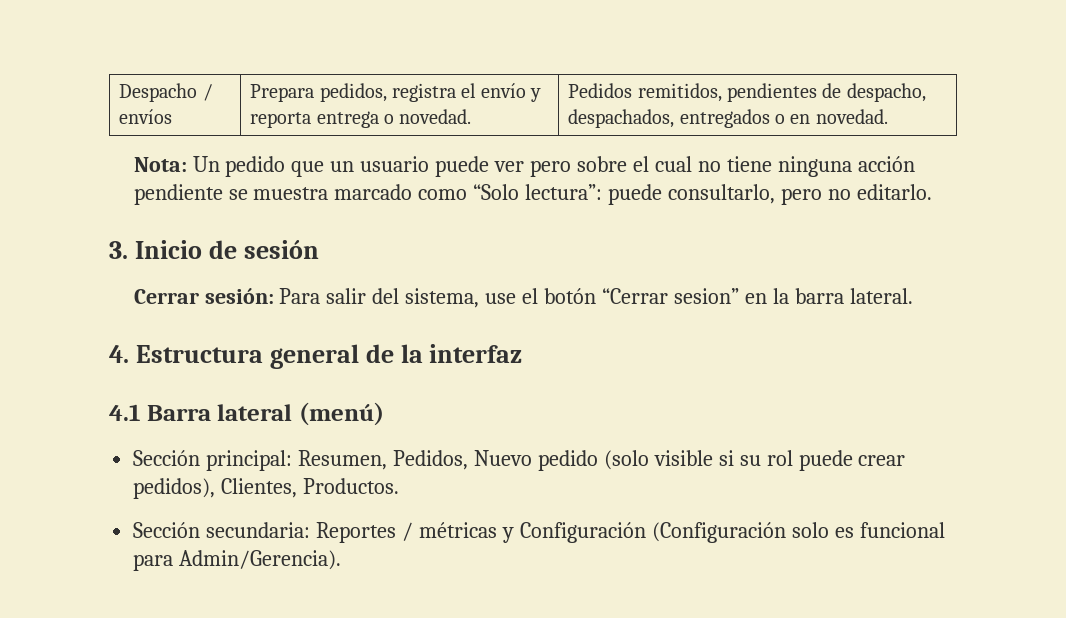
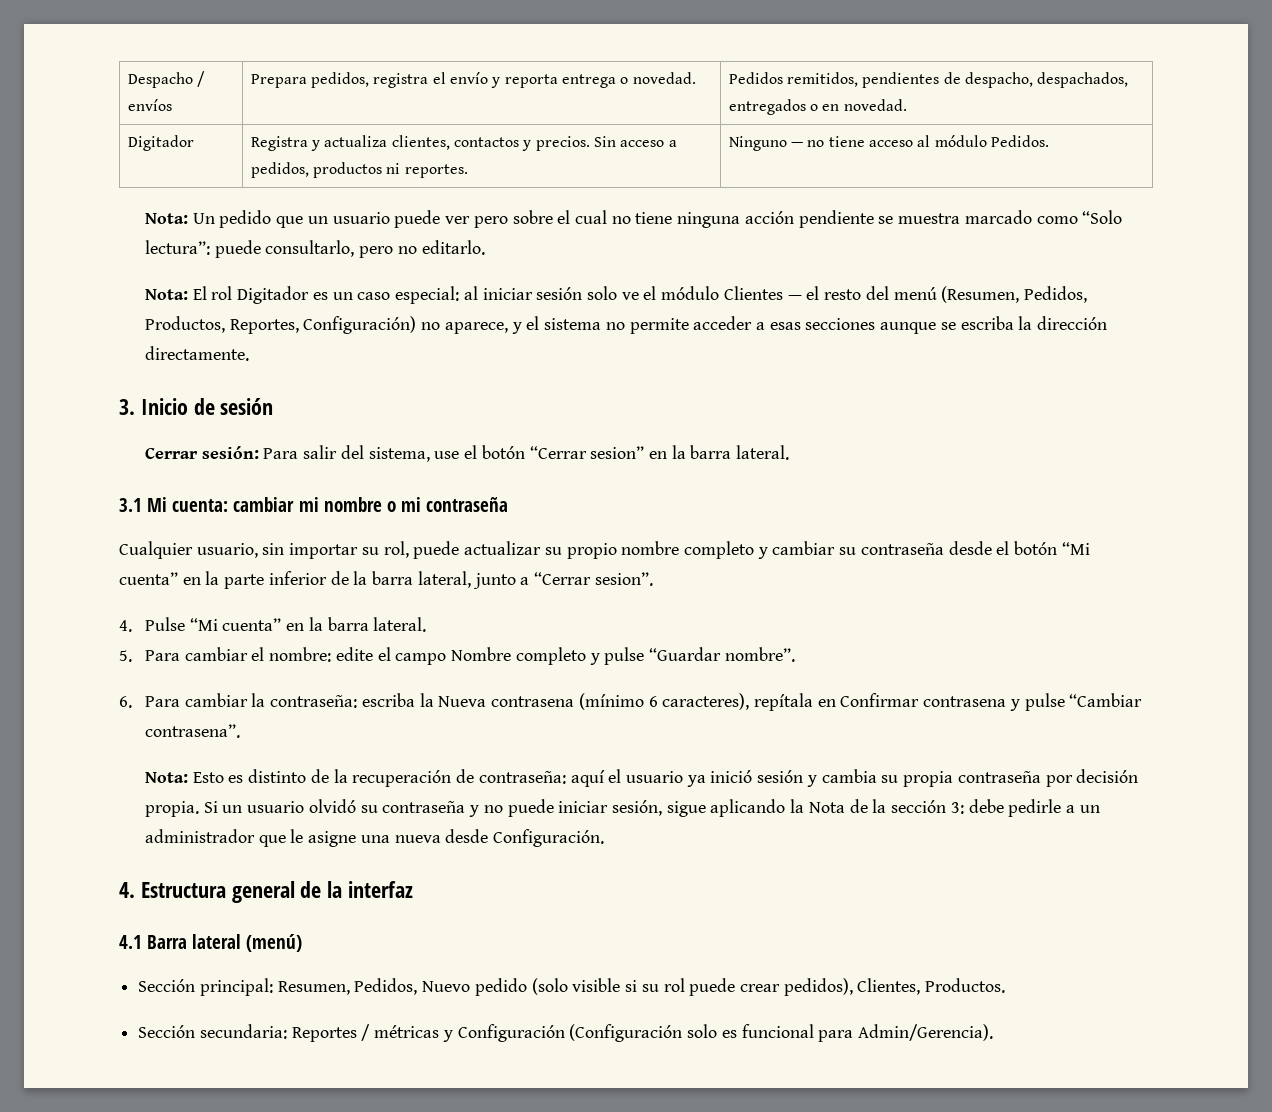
+ Digitador | Registra y actualiza clientes, contactos y precios. Sin acceso a pedidos, productos ni reportes. | Ninguno — no tiene acceso al módulo Pedidos.
+ Nota: El rol Digitador es un caso especial: al iniciar sesión solo ve el módulo Clientes — el resto del menú (Resumen, Pedidos, Productos, Reportes, Configuración) no aparece, y el sistema no permite acceder a esas secciones aunque se escriba la dirección directamente.
+ 3.1 Mi cuenta: cambiar mi nombre o mi contraseña
+ Cualquier usuario, sin importar su rol, puede actualizar su propio nombre completo y cambiar su contraseña desde el botón “Mi cuenta” en la parte inferior de la barra lateral, junto a “Cerrar sesion”.
+ 4. Pulse “Mi cuenta” en la barra lateral.
+ 5. Para cambiar el nombre: edite el campo Nombre completo y pulse “Guardar nombre”.
+ 6. Para cambiar la contraseña: escriba la Nueva contrasena (mínimo 6 caracteres), repítala en Confirmar contrasena y pulse “Cambiar contrasena”.
+ Nota: Esto es distinto de la recuperación de contraseña: aquí el usuario ya inició sesión y cambia su propia contraseña por decisión propia. Si un usuario olvidó su contraseña y no puede iniciar sesión, sigue aplicando la Nota de la sección 3: debe pedirle a un administrador que le asigne una nueva desde Configuración.

